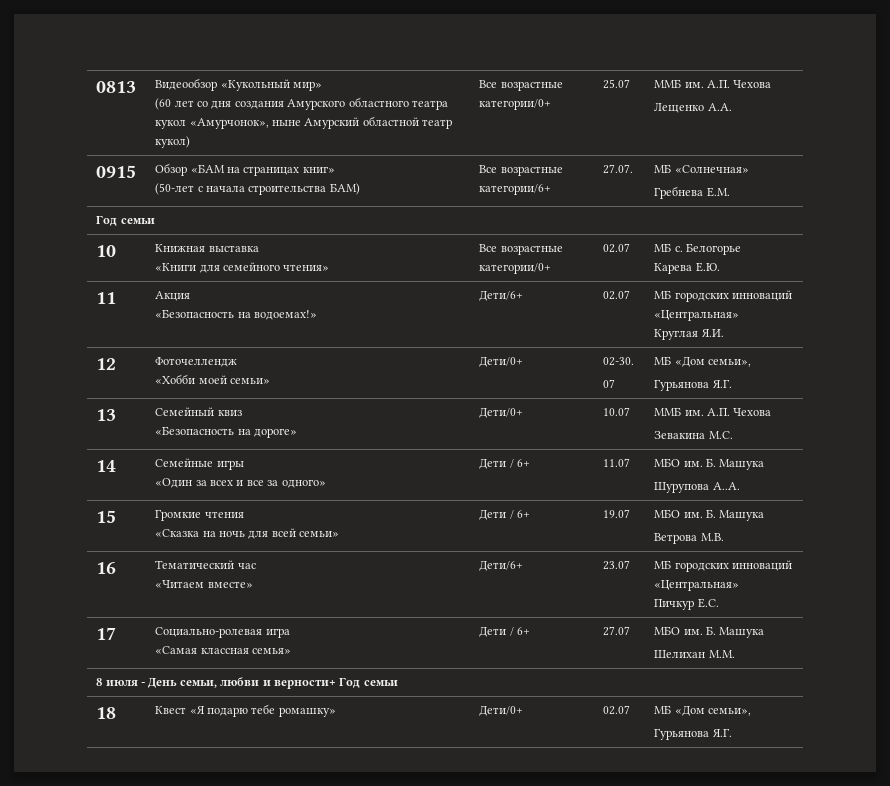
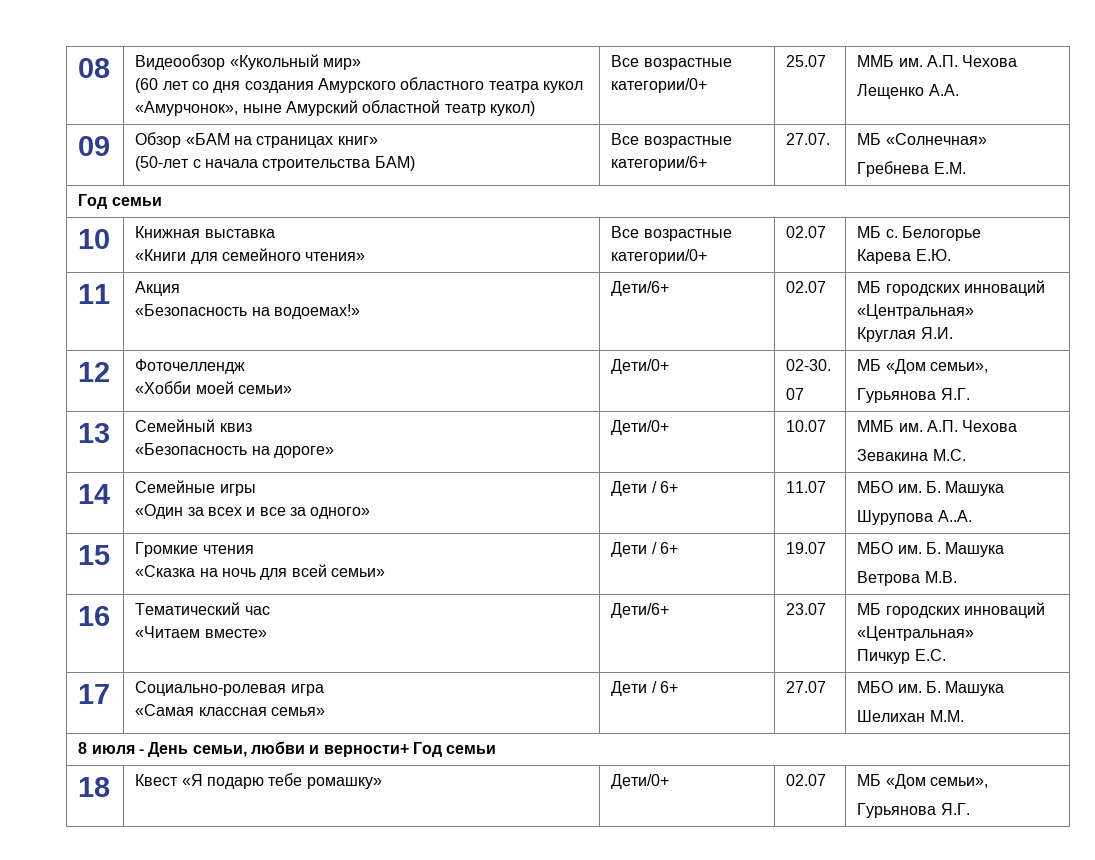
- 0813 | Видеообзор «Кукольный мир»
+ 08 | Видеообзор «Кукольный мир»
- 0915 | Обзор «БАМ на страницах книг»
+ 09 | Обзор «БАМ на страницах книг»

